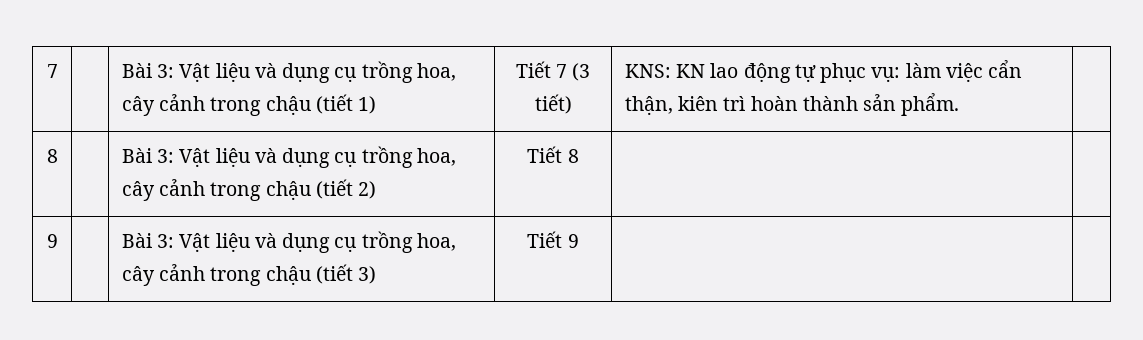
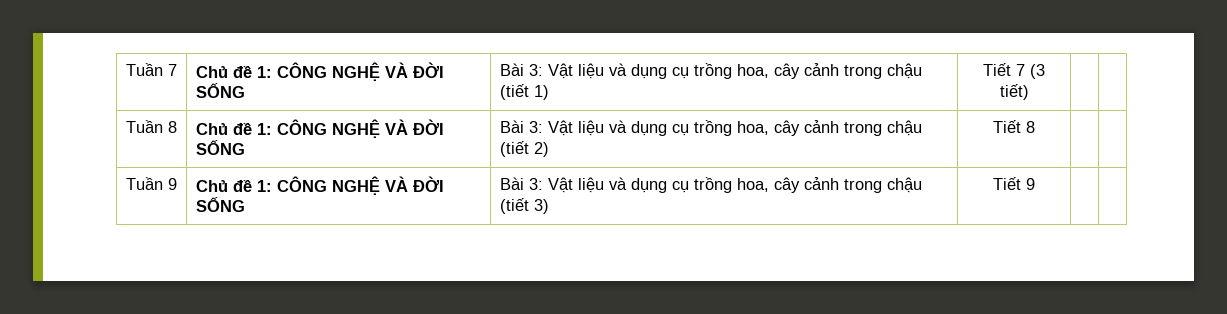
- 7 | | Bài 3: Vật liệu và dụng cụ trồng hoa, cây cảnh trong chậu (tiết 1) | Tiết 7 (3 tiết) | KNS: KN lao động tự phục vụ: làm việc cẩn thận, kiên trì hoàn thành sản phẩm. |
- 8 | | Bài 3: Vật liệu và dụng cụ trồng hoa, cây cảnh trong chậu (tiết 2) | Tiết 8 | |
+ Tuần 7 | Chủ đề 1: CÔNG NGHỆ VÀ ĐỜI SỐNG | Bài 3: Vật liệu và dụng cụ trồng hoa, cây cảnh trong chậu (tiết 1) | Tiết 7 (3 tiết) | |
+ Tuần 8 | Chủ đề 1: CÔNG NGHỆ VÀ ĐỜI SỐNG | Bài 3: Vật liệu và dụng cụ trồng hoa, cây cảnh trong chậu (tiết 2) | Tiết 8 | |
- 9 | | Bài 3: Vật liệu và dụng cụ trồng hoa, cây cảnh trong chậu (tiết 3) | Tiết 9 | |
+ Tuần 9 | Chủ đề 1: CÔNG NGHỆ VÀ ĐỜI SỐNG | Bài 3: Vật liệu và dụng cụ trồng hoa, cây cảnh trong chậu (tiết 3) | Tiết 9 | |

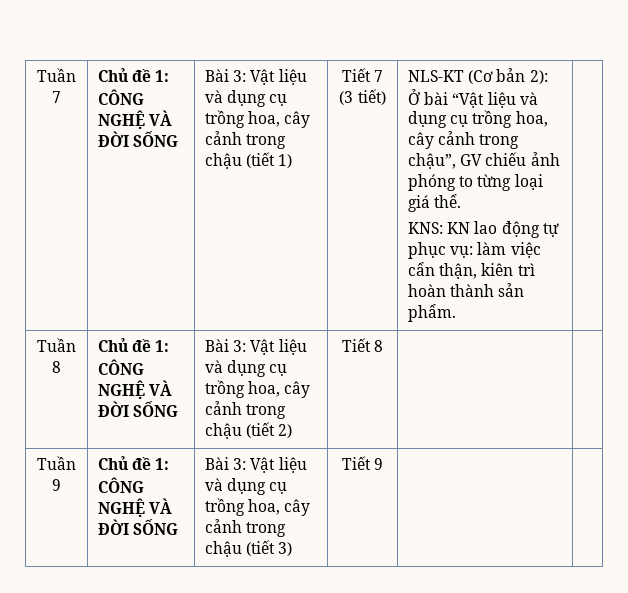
+ NLS-KT (Cơ bản 2): Ở bài “Vật liệu và dụng cụ trồng hoa, cây cảnh trong chậu”, GV chiếu ảnh phóng to từng loại giá thể.
+ KNS: KN lao động tự phục vụ: làm việc cẩn thận, kiên trì hoàn thành sản phẩm.

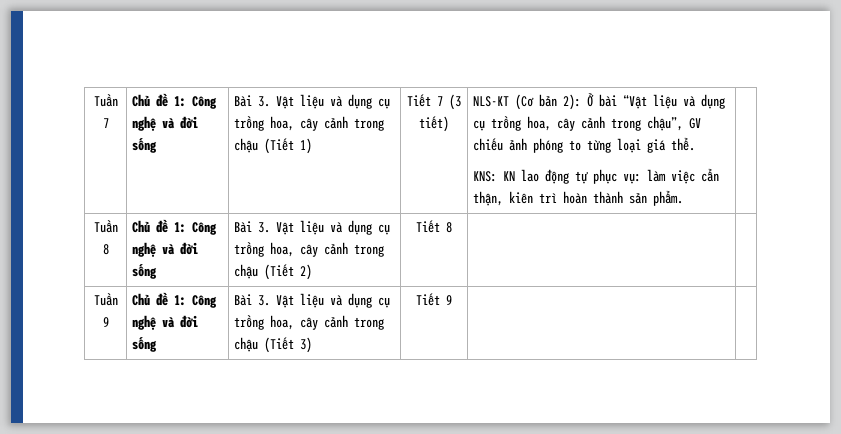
- Chủ đề 1: CÔNG NGHỆ VÀ ĐỜI SỐNG | Bài 3: Vật liệu và dụng cụ trồng hoa, cây cảnh trong chậu (tiết 1)
+ Chủ đề 1: Công nghệ và đời sống | Bài 3. Vật liệu và dụng cụ trồng hoa, cây cảnh trong chậu (Tiết 1)
- Tuần 8 | Chủ đề 1: CÔNG NGHỆ VÀ ĐỜI SỐNG | Bài 3: Vật liệu và dụng cụ trồng hoa, cây cảnh trong chậu (tiết 2) | Tiết 8 | |
+ Tuần 8 | Chủ đề 1: Công nghệ và đời sống | Bài 3. Vật liệu và dụng cụ trồng hoa, cây cảnh trong chậu (Tiết 2) | Tiết 8 | |
- Tuần 9 | Chủ đề 1: CÔNG NGHỆ VÀ ĐỜI SỐNG | Bài 3: Vật liệu và dụng cụ trồng hoa, cây cảnh trong chậu (tiết 3) | Tiết 9 | |
+ Tuần 9 | Chủ đề 1: Công nghệ và đời sống | Bài 3. Vật liệu và dụng cụ trồng hoa, cây cảnh trong chậu (Tiết 3) | Tiết 9 | |

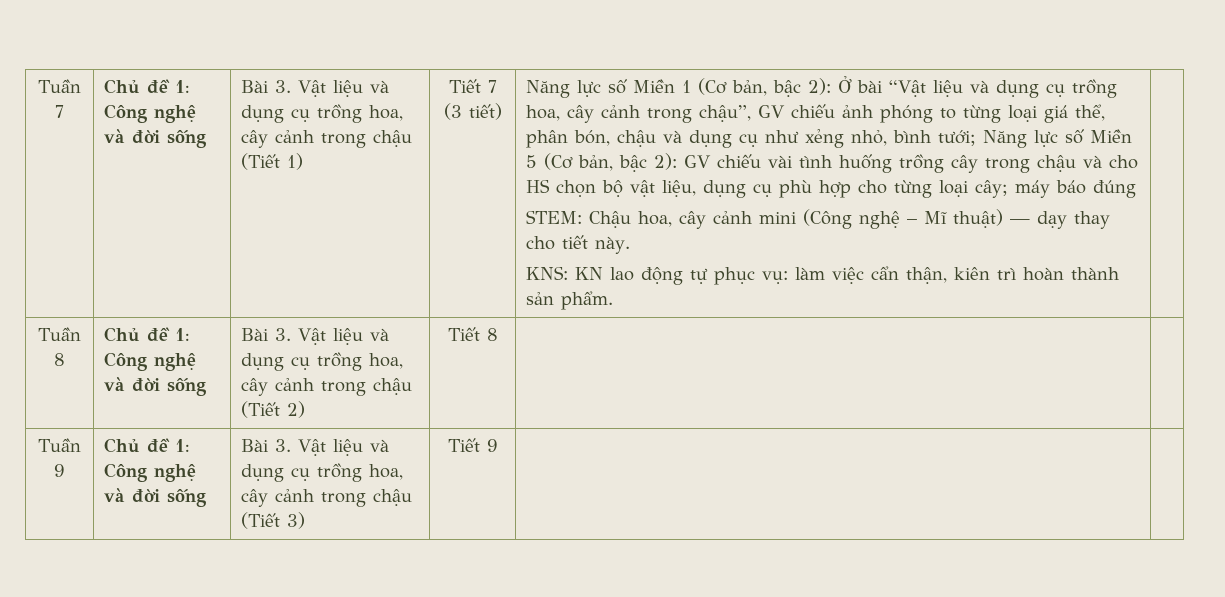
- NLS-KT (Cơ bản 2): Ở bài “Vật liệu và dụng cụ trồng hoa, cây cảnh trong chậu”, GV chiếu ảnh phóng to từng loại giá thể.
+ Năng lực số Miền 1 (Cơ bản, bậc 2): Ở bài “Vật liệu và dụng cụ trồng hoa, cây cảnh trong chậu”, GV chiếu ảnh phóng to từng loại giá thể, phân bón, chậu và dụng cụ như xẻng nhỏ, bình tưới; Năng lực số Miền 5 (Cơ bản, bậc 2): GV chiếu vài tình huống trồng cây trong chậu và cho HS chọn bộ vật liệu, dụng cụ phù hợp cho từng loại cây; máy báo đúng
+ STEM: Chậu hoa, cây cảnh mini (Công nghệ – Mĩ thuật) — dạy thay cho tiết này.

